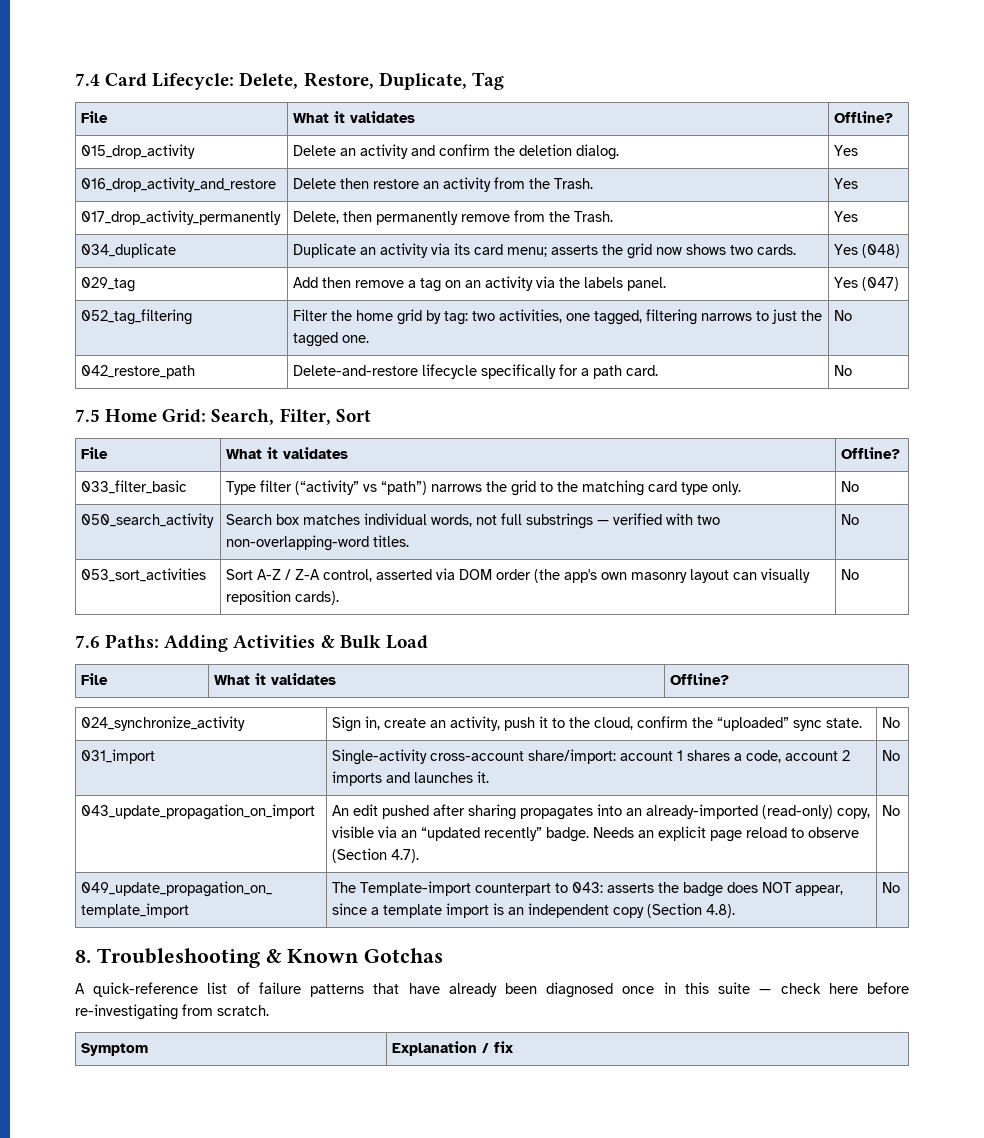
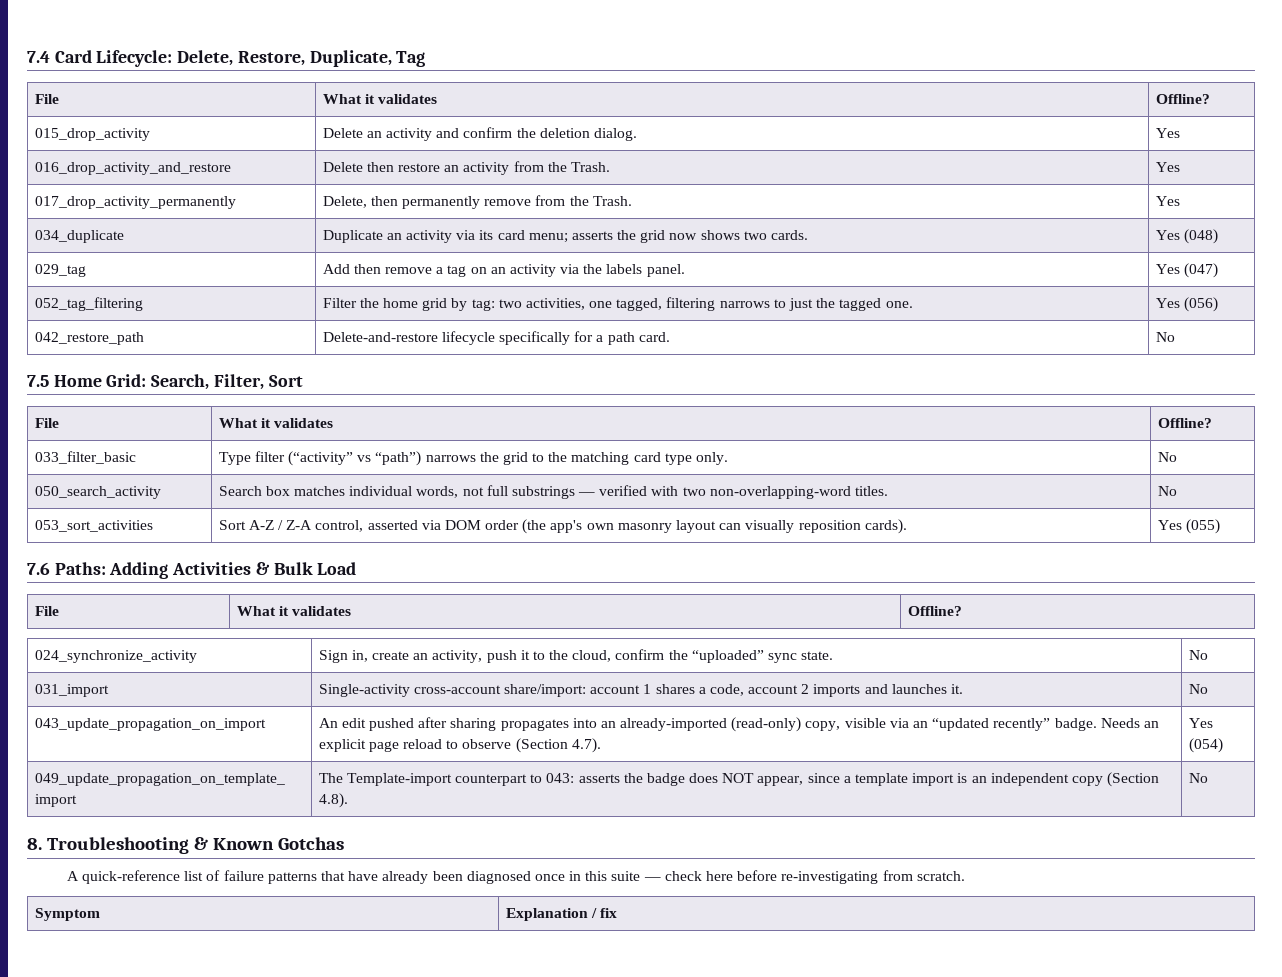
- 052_tag_filtering | Filter the home grid by tag: two activities, one tagged, filtering narrows to just the tagged one. | No
+ 052_tag_filtering | Filter the home grid by tag: two activities, one tagged, filtering narrows to just the tagged one. | Yes (056)
- 053_sort_activities | Sort A-Z / Z-A control, asserted via DOM order (the app's own masonry layout can visually reposition cards). | No
+ 053_sort_activities | Sort A-Z / Z-A control, asserted via DOM order (the app's own masonry layout can visually reposition cards). | Yes (055)
- 043_update_propagation_on_import | An edit pushed after sharing propagates into an already-imported (read-only) copy, visible via an “updated recently” badge. Needs an explicit page reload to observe (Section 4.7). | No
+ 043_update_propagation_on_import | An edit pushed after sharing propagates into an already-imported (read-only) copy, visible via an “updated recently” badge. Needs an explicit page reload to observe (Section 4.7). | Yes (054)

